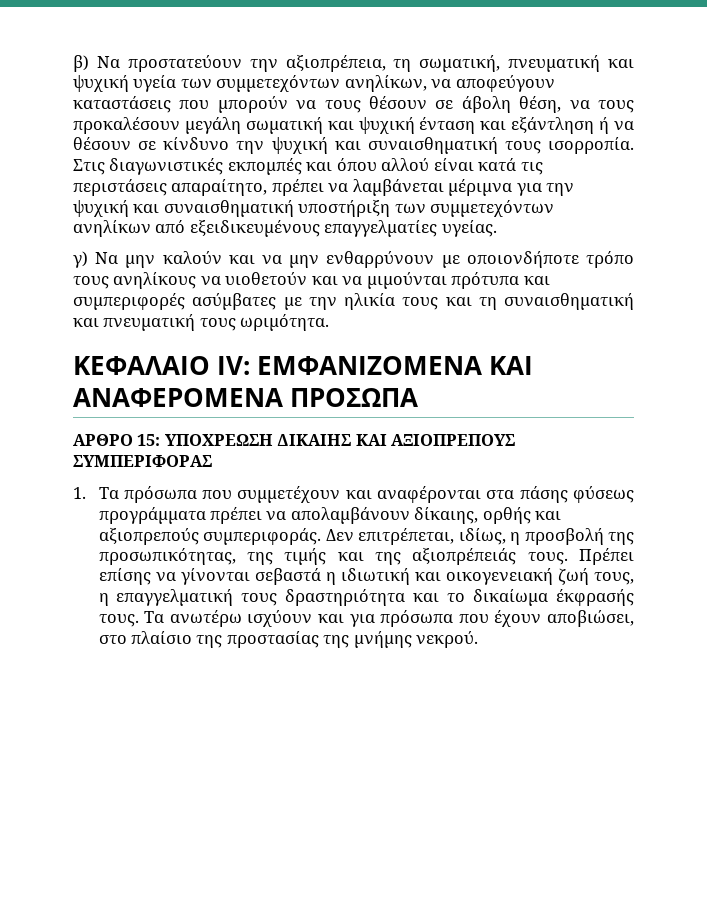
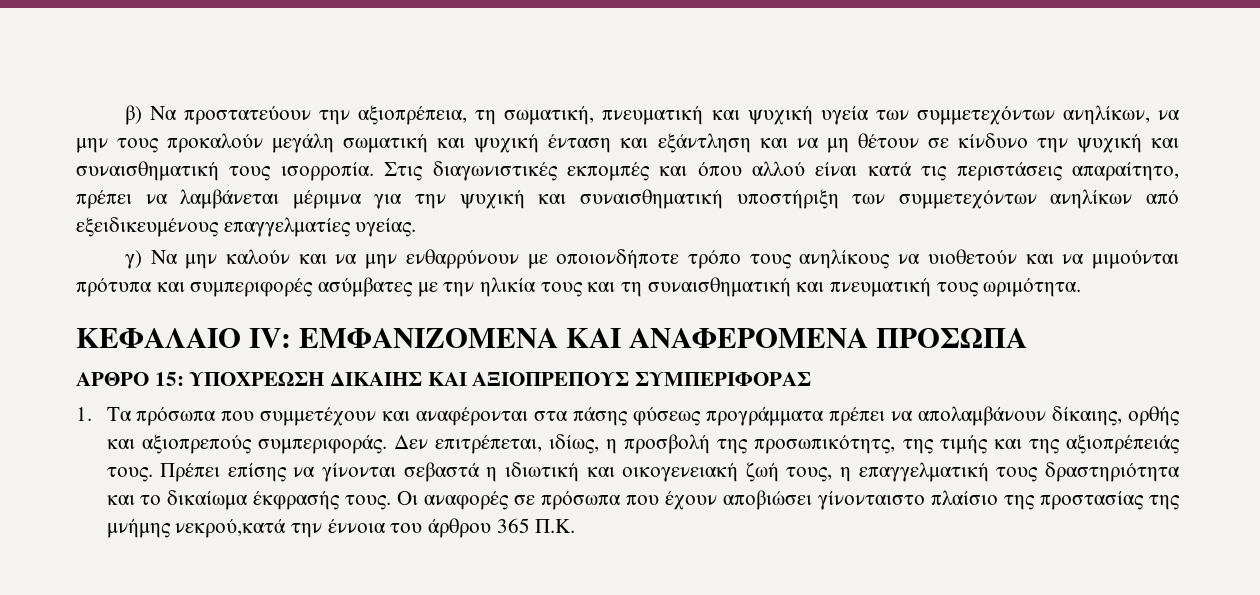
- β) Να προστατεύουν την αξιοπρέπεια, τη σωματική, πνευματική και ψυχική υγεία των συμμετεχόντων ανηλίκων, να αποφεύγουν καταστάσεις που μπορούν να τους θέσουν σε άβολη θέση, να τους προκαλέσουν μεγάλη σωματική και ψυχική ένταση και εξάντληση ή να θέσουν σε κίνδυνο την ψυχική και συναισθηματική τους ισορροπία.
+ β) Να προστατεύουν την αξιοπρέπεια, τη σωματική, πνευματική και ψυχική υγεία των συμμετεχόντων ανηλίκων, να μην τους προκαλούν μεγάλη σωματική και ψυχική ένταση και εξάντληση και να μη θέτουν σε κίνδυνο την ψυχική και συναισθηματική τους ισορροπία.
- Δεν επιτρέπεται, ιδίως, η προσβολή της προσωπικότητας, της τιμής και της αξιοπρέπειάς τους.
+ Δεν επιτρέπεται, ιδίως, η προσβολή της προσωπικότητς, της τιμής και της αξιοπρέπειάς τους.
- Τα ανωτέρω ισχύουν και για πρόσωπα που έχουν αποβιώσει, στο πλαίσιο της προστασίας της μνήμης νεκρού.
+ Οι αναφορές σε πρόσωπα που έχουν αποβιώσει γίνονταιστο πλαίσιο της προστασίας της μνήμης νεκρού,κατά την έννοια του άρθρου 365 Π.Κ.

